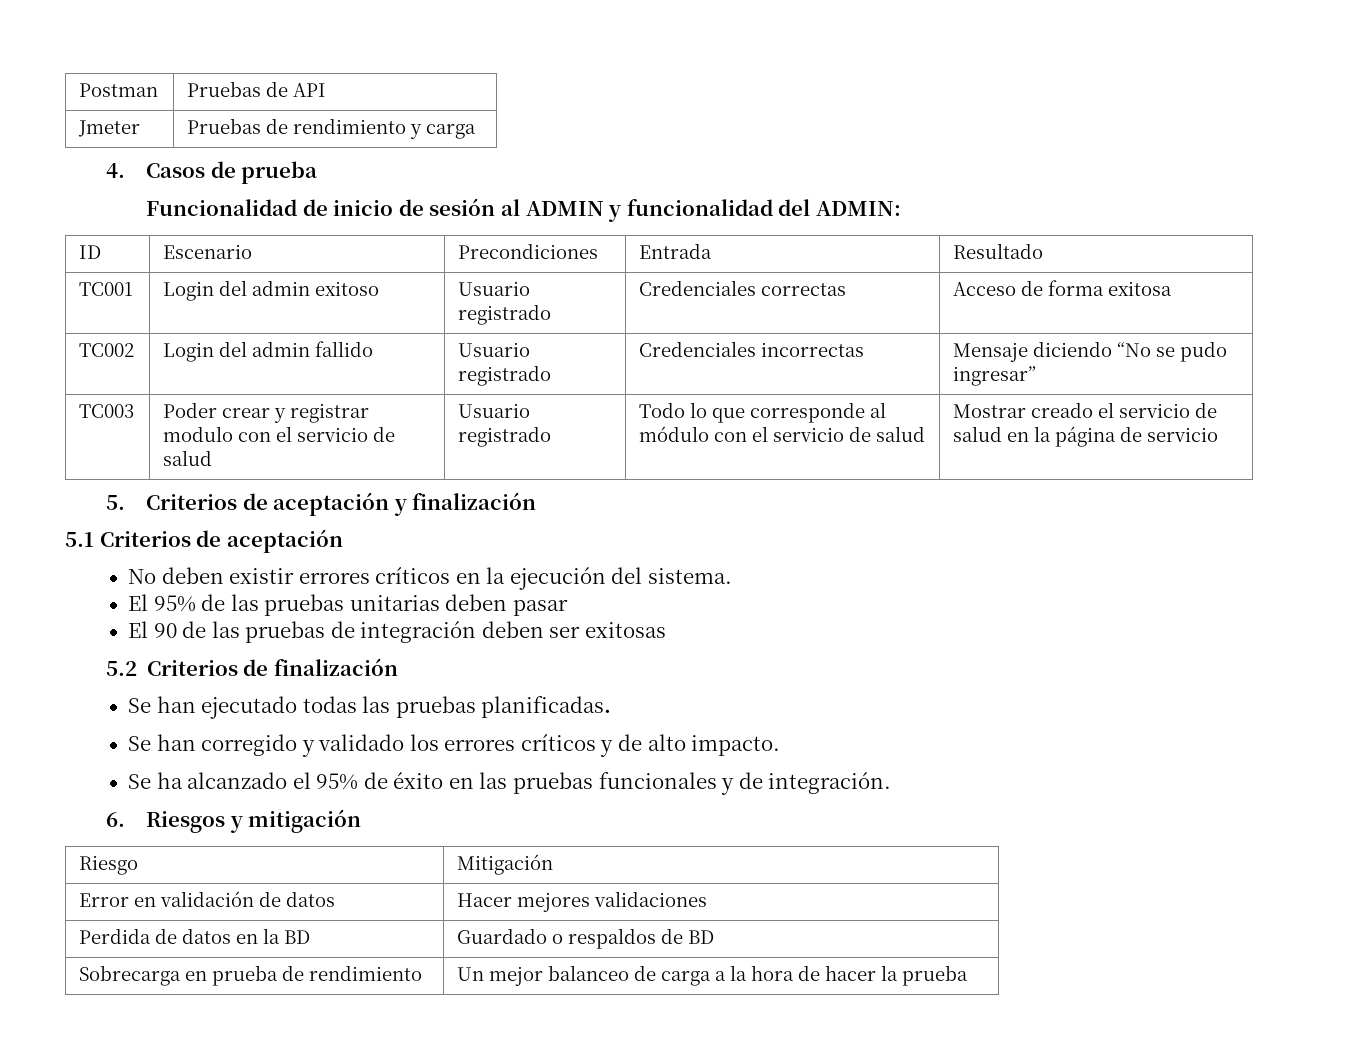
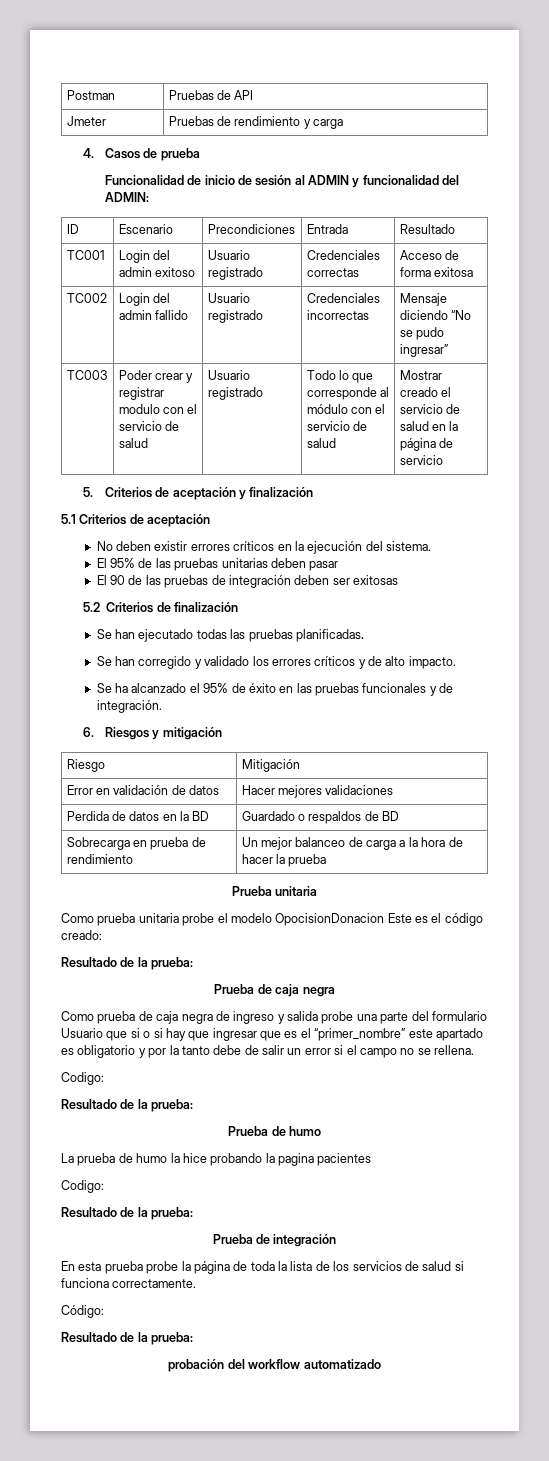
+ Prueba unitaria
+ Como prueba unitaria probe el modelo OpocisionDonacion Este es el código creado:
+ Resultado de la prueba:
+ Prueba de caja negra
+ Como prueba de caja negra de ingreso y salida probe una parte del formulario Usuario que si o si hay que ingresar que es el “primer_nombre” este apartado es obligatorio y por la tanto debe de salir un error si el campo no se rellena.
+ Codigo:
+ Resultado de la prueba:
+ Prueba de humo
+ La prueba de humo la hice probando la pagina pacientes
+ Codigo:
+ Resultado de la prueba:
+ Prueba de integración
+ En esta prueba probe la página de toda la lista de los servicios de salud si funciona correctamente.
+ Código:
+ Resultado de la prueba:
+ probación del workflow automatizado

